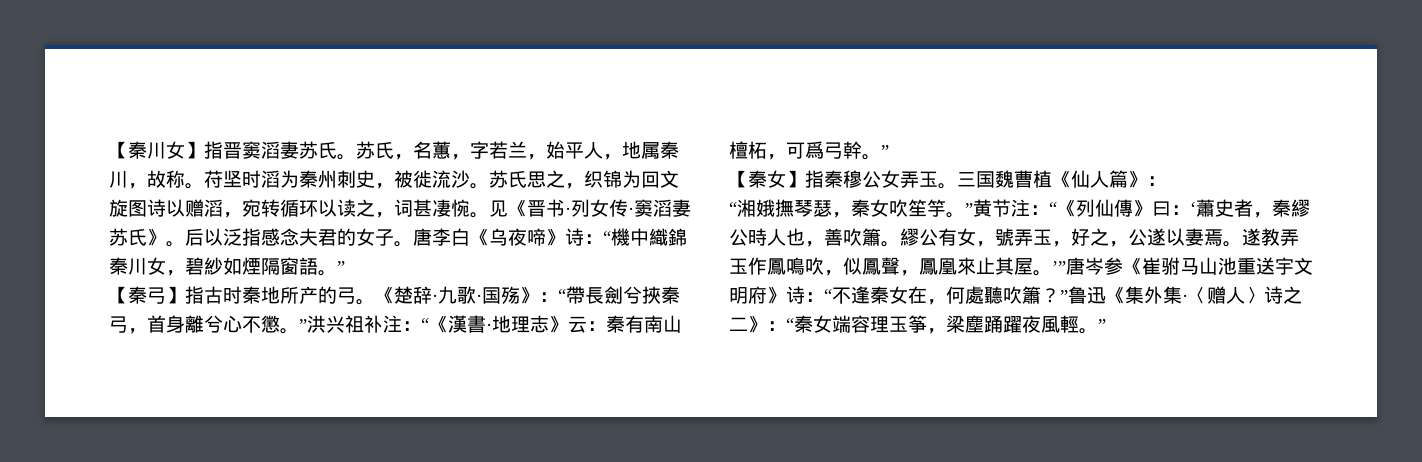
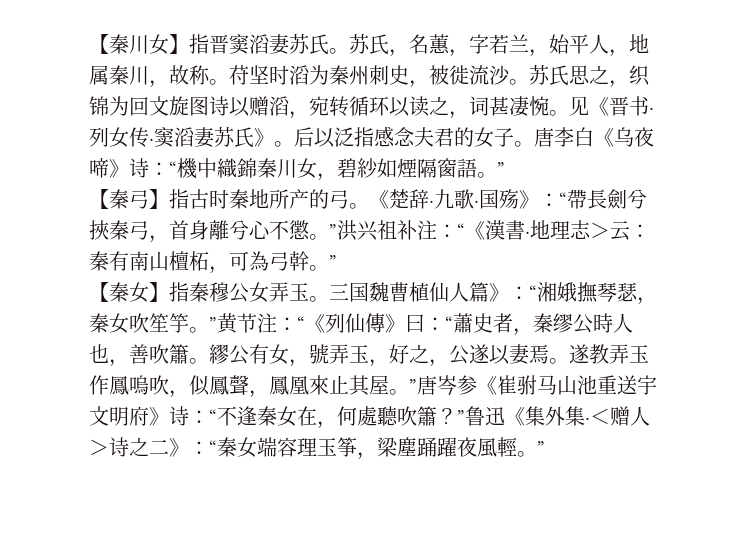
- 《楚辞·九歌·国殇》：“帶長劍兮挾秦弓，首身離兮心不懲。”洪兴祖补注：“《漢書·地理志》云：秦有南山檀柘，可爲弓幹。”
+ 《楚辞·九歌·国殇》：“帶長劍兮挾秦弓，首身離兮心不懲。”洪兴祖补注：“《漢書·地理志＞云：秦有南山檀柘，可為弓幹。”
- 三国魏曹植《仙人篇》：
- “湘娥撫琴瑟，秦女吹笙竽。”黄节注：“《列仙傳》曰：‘蕭史者，秦繆公時人也，善吹簫。
+ 三国魏曹植仙人篇》：“湘娥撫琴瑟，秦女吹笙竽。”黄节注：“《列仙傳》曰：“蕭史者，秦缪公時人也，善吹簫。
- 遂教弄玉作鳳鳴吹，似鳳聲，鳳凰來止其屋。’”唐岑参《崔驸马山池重送宇文明府》诗：“不逢秦女在，何處聽吹簫？”鲁迅《集外集·〈赠人〉诗之二》：“秦女端容理玉筝，梁塵踊躍夜風輕。”
+ 遂教弄玉作鳳嗚吹，似鳳聲，鳳凰來止其屋。”唐岑参《崔驸马山池重送宇文明府》诗：“不逢秦女在，何處聽吹簫？”鲁迅《集外集·＜赠人＞诗之二》：“秦女端容理玉筝，梁塵踊躍夜風輕。”

